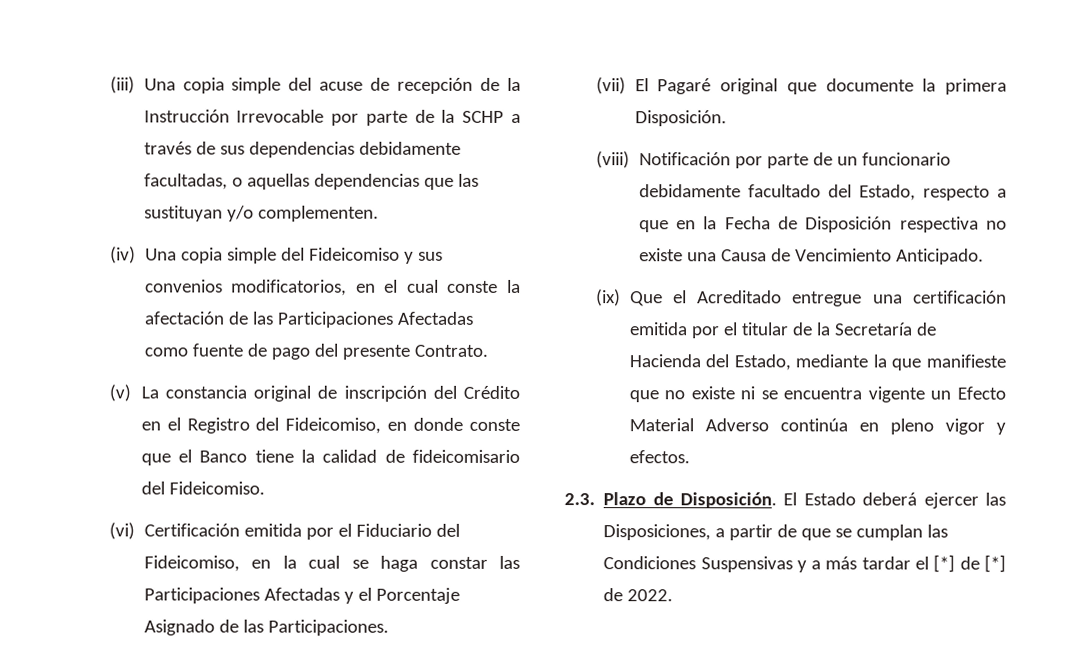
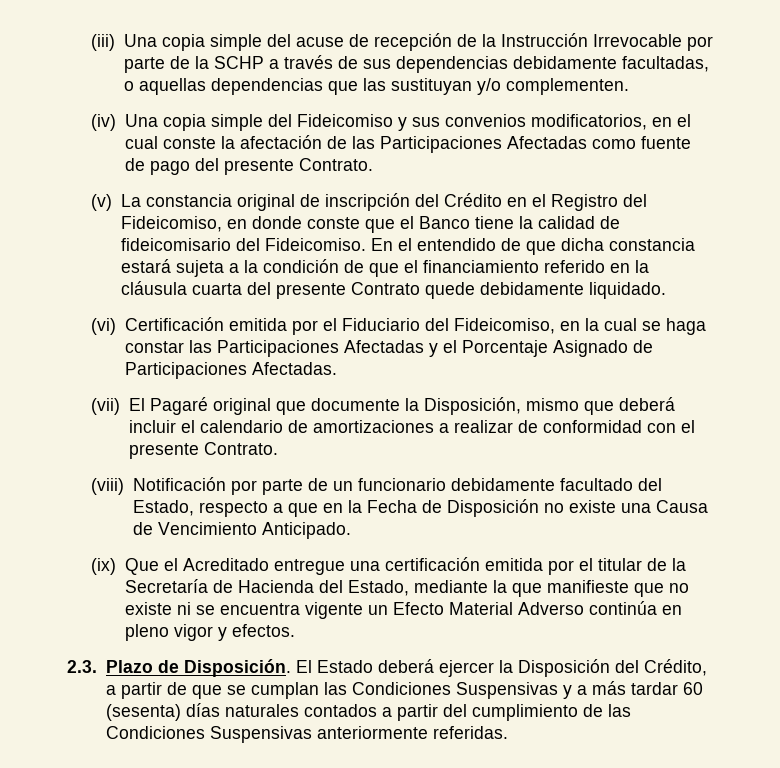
+ En el entendido de que dicha constancia estará sujeta a la condición de que el financiamiento referido en la cláusula cuarta del presente Contrato quede debidamente liquidado.
- (vi) Certificación emitida por el Fiduciario del Fideicomiso, en la cual se haga constar las Participaciones Afectadas y el Porcentaje Asignado de las Participaciones.
+ (vi) Certificación emitida por el Fiduciario del Fideicomiso, en la cual se haga constar las Participaciones Afectadas y el Porcentaje Asignado de Participaciones Afectadas.
- (vii) El Pagaré original que documente la primera Disposición.
+ (vii) El Pagaré original que documente la Disposición, mismo que deberá incluir el calendario de amortizaciones a realizar de conformidad con el presente Contrato.
- (viii) Notificación por parte de un funcionario debidamente facultado del Estado, respecto a que en la Fecha de Disposición respectiva no existe una Causa de Vencimiento Anticipado.
+ (viii) Notificación por parte de un funcionario debidamente facultado del Estado, respecto a que en la Fecha de Disposición no existe una Causa de Vencimiento Anticipado.
- El Estado deberá ejercer las Disposiciones, a partir de que se cumplan las Condiciones Suspensivas y a más tardar el [*] de [*] de 2022.
+ El Estado deberá ejercer la Disposición del Crédito, a partir de que se cumplan las Condiciones Suspensivas y a más tardar 60 (sesenta) días naturales contados a partir del cumplimiento de las Condiciones Suspensivas anteriormente referidas.

